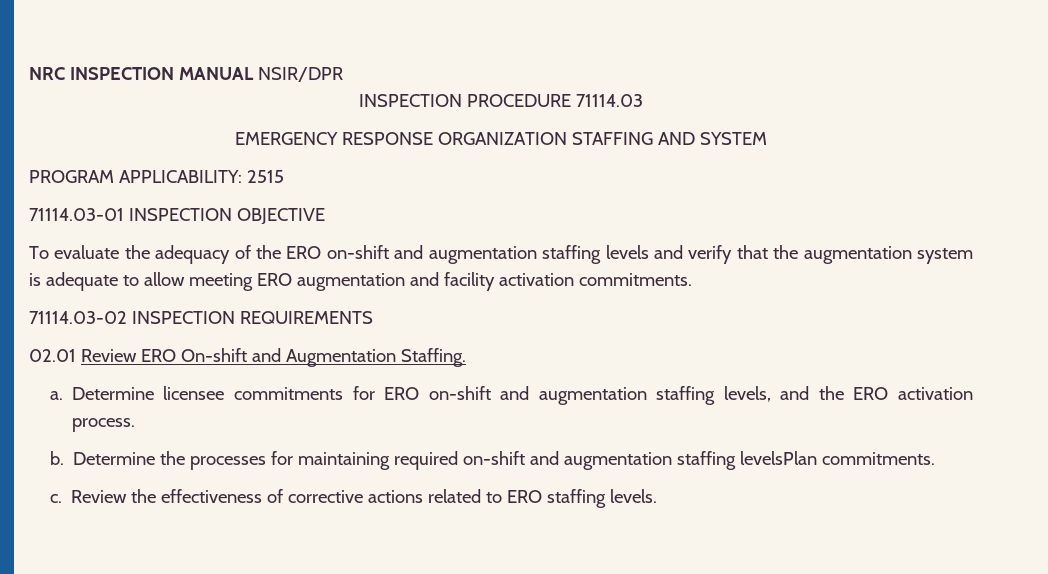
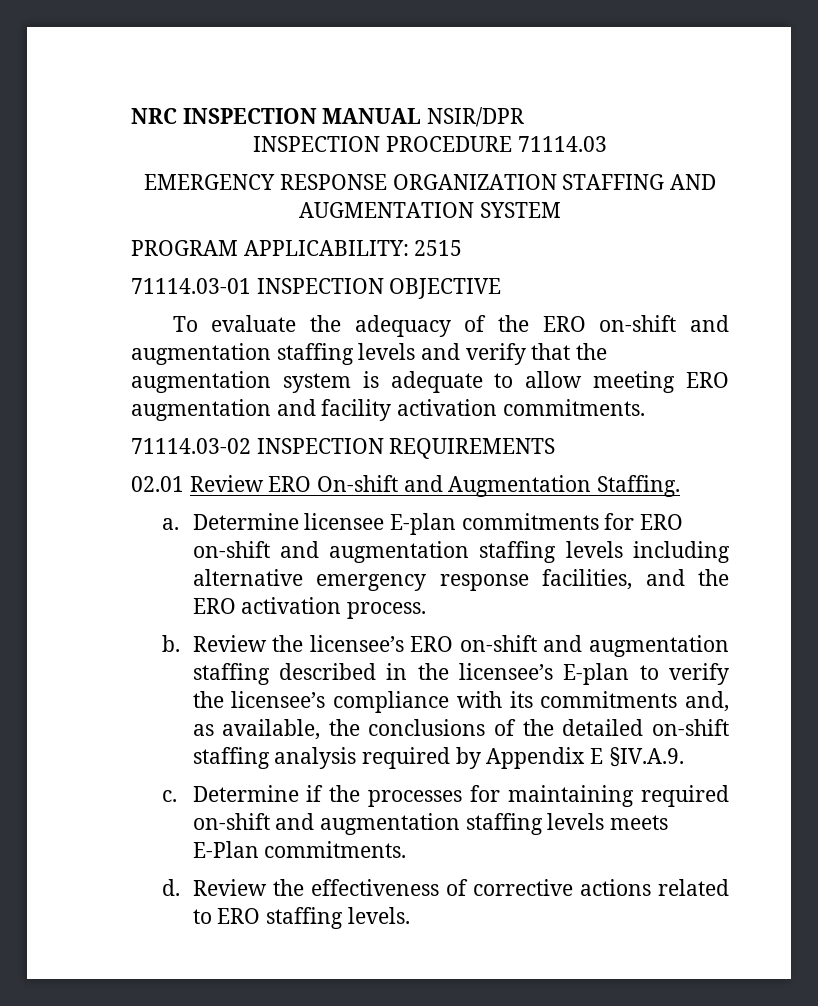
- EMERGENCY RESPONSE ORGANIZATION STAFFING AND SYSTEM
+ EMERGENCY RESPONSE ORGANIZATION STAFFING AND AUGMENTATION SYSTEM
- Determine licensee commitments for ERO on-shift and augmentation staffing levels, and the ERO activation process.
+ Determine licensee E-plan commitments for ERO on-shift and augmentation staffing levels including alternative emergency response facilities, and the ERO activation process.
- Determine the processes for maintaining required on-shift and augmentation staffing levelsPlan commitments.
- c.
+ Review the licensee’s ERO on-shift and augmentation staffing described in the licensee’s E-plan to verify the licensee’s compliance with its commitments and, as available, the conclusions of the detailed on-shift staffing analysis required by Appendix E §IV.A.9.
+ c. Determine if the processes for maintaining required on-shift and augmentation staffing levels meets E-Plan commitments.
+ d.

